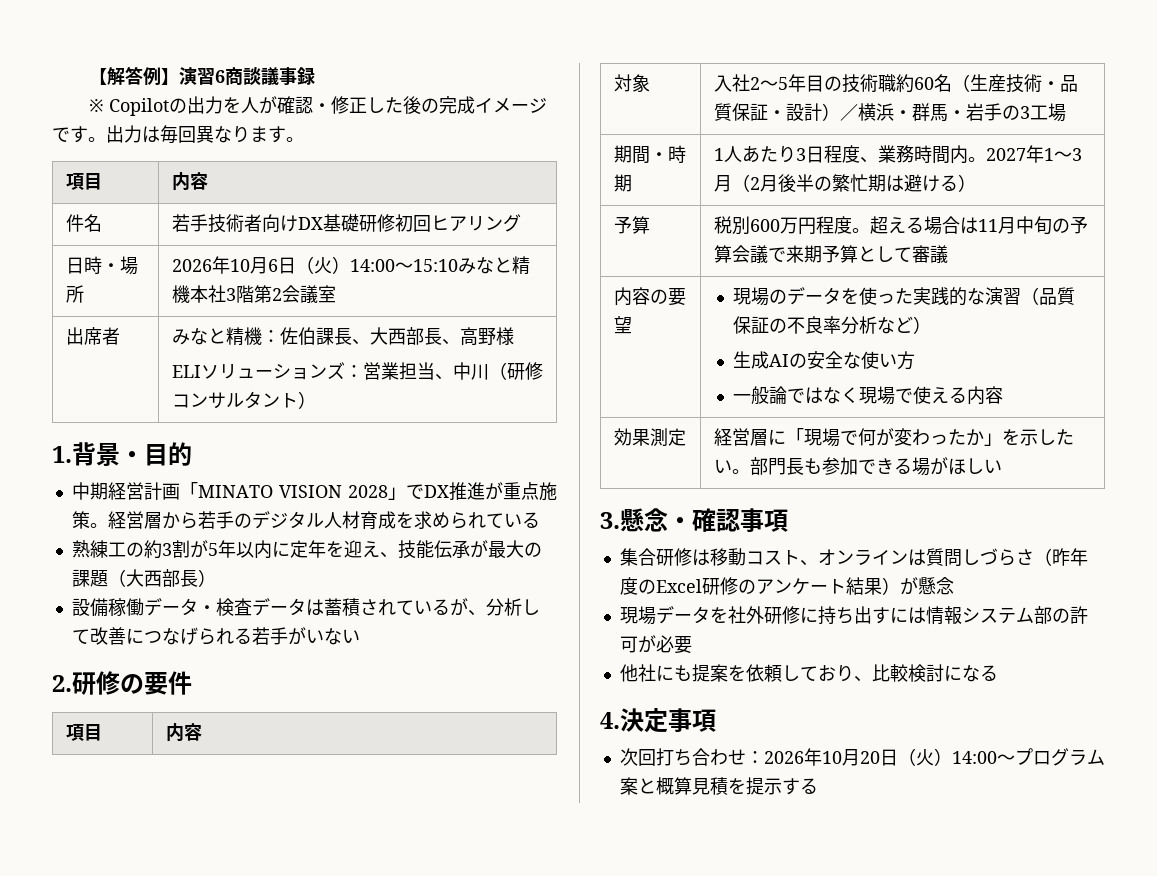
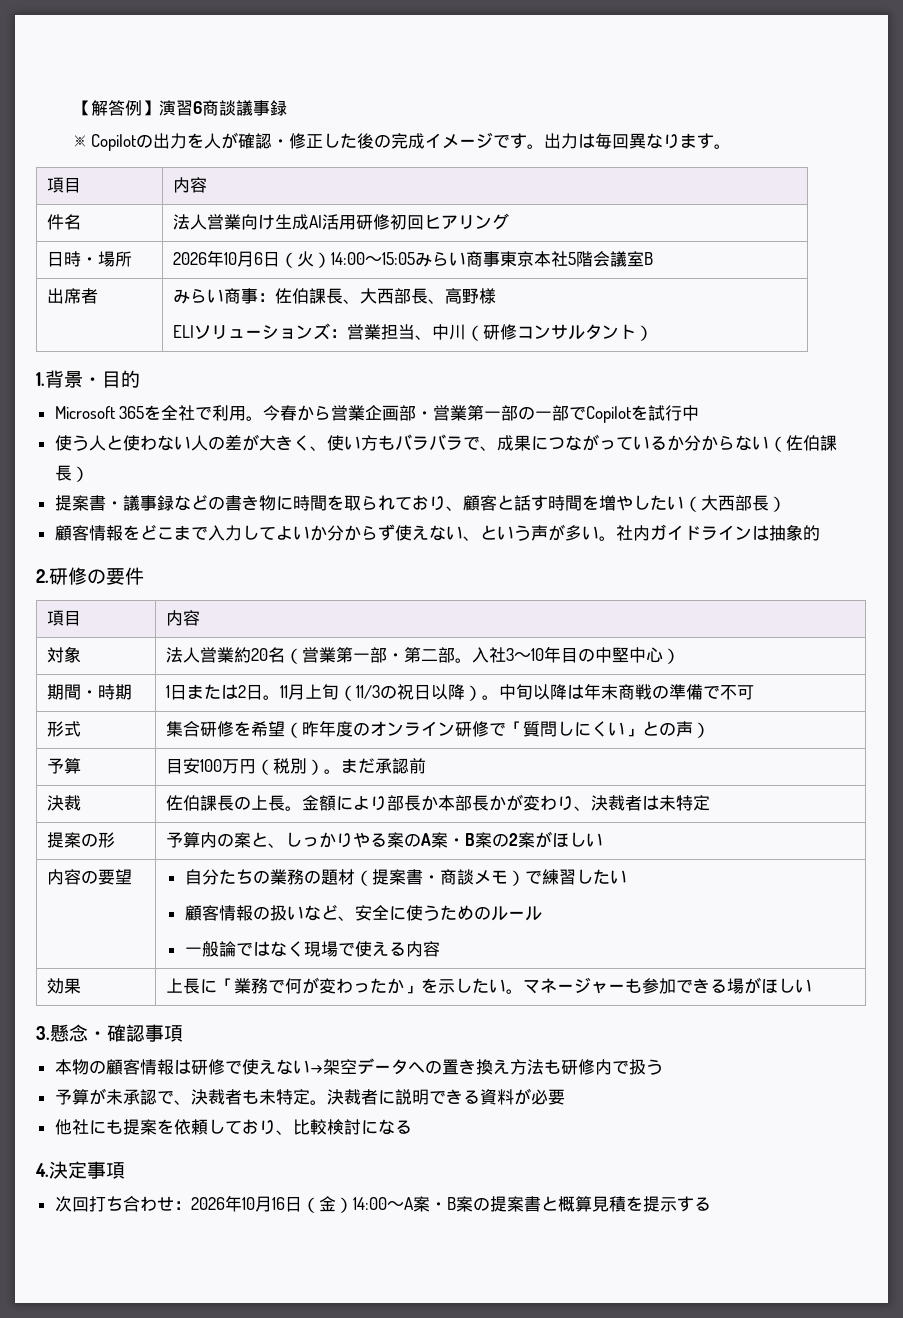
- 件名 | 若手技術者向けDX基礎研修初回ヒアリング
+ 件名 | 法人営業向け生成AI活用研修初回ヒアリング
- 日時・場所 | 2026年10月6日（火）14:00〜15:10みなと精機本社3階第2会議室
+ 日時・場所 | 2026年10月6日（火）14:00〜15:05みらい商事東京本社5階会議室B
- 出席者 | みなと精機：佐伯課長、大西部長、高野様
+ 出席者 | みらい商事：佐伯課長、大西部長、高野様
- 中期経営計画「MINATO VISION 2028」でDX推進が重点施策。経営層から若手のデジタル人材育成を求められている
- 熟練工の約3割が5年以内に定年を迎え、技能伝承が最大の課題（大西部長）
- 設備稼働データ・検査データは蓄積されているが、分析して改善につなげられる若手がいない
+ Microsoft 365を全社で利用。今春から営業企画部・営業第一部の一部でCopilotを試行中
+ 使う人と使わない人の差が大きく、使い方もバラバラで、成果につながっているか分からない（佐伯課長）
+ 提案書・議事録などの書き物に時間を取られており、顧客と話す時間を増やしたい（大西部長）
+ 顧客情報をどこまで入力してよいか分からず使えない、という声が多い。社内ガイドラインは抽象的
- 対象 | 入社2〜5年目の技術職約60名（生産技術・品質保証・設計）／横浜・群馬・岩手の3工場
- 期間・時期 | 1人あたり3日程度、業務時間内。2027年1〜3月（2月後半の繁忙期は避ける）
- 予算 | 税別600万円程度。超える場合は11月中旬の予算会議で来期予算として審議
- 内容の要望 | 現場のデータを使った実践的な演習（品質保証の不良率分析など）
- 生成AIの安全な使い方
+ 対象 | 法人営業約20名（営業第一部・第二部。入社3〜10年目の中堅中心）
+ 期間・時期 | 1日または2日。11月上旬（11/3の祝日以降）。中旬以降は年末商戦の準備で不可
+ 形式 | 集合研修を希望（昨年度のオンライン研修で「質問しにくい」との声）
+ 予算 | 目安100万円（税別）。まだ承認前
+ 決裁 | 佐伯課長の上長。金額により部長か本部長かが変わり、決裁者は未特定
+ 提案の形 | 予算内の案と、しっかりやる案のA案・B案の2案がほしい
+ 内容の要望 | 自分たちの業務の題材（提案書・商談メモ）で練習したい
+ 顧客情報の扱いなど、安全に使うためのルール
- 効果測定 | 経営層に「現場で何が変わったか」を示したい。部門長も参加できる場がほしい
+ 効果 | 上長に「業務で何が変わったか」を示したい。マネージャーも参加できる場がほしい
- 集合研修は移動コスト、オンラインは質問しづらさ（昨年度のExcel研修のアンケート結果）が懸念
- 現場データを社外研修に持ち出すには情報システム部の許可が必要
+ 本物の顧客情報は研修で使えない→架空データへの置き換え方法も研修内で扱う
+ 予算が未承認で、決裁者も未特定。決裁者に説明できる資料が必要
- 次回打ち合わせ：2026年10月20日（火）14:00〜プログラム案と概算見積を提示する
+ 次回打ち合わせ：2026年10月16日（金）14:00〜A案・B案の提案書と概算見積を提示する

